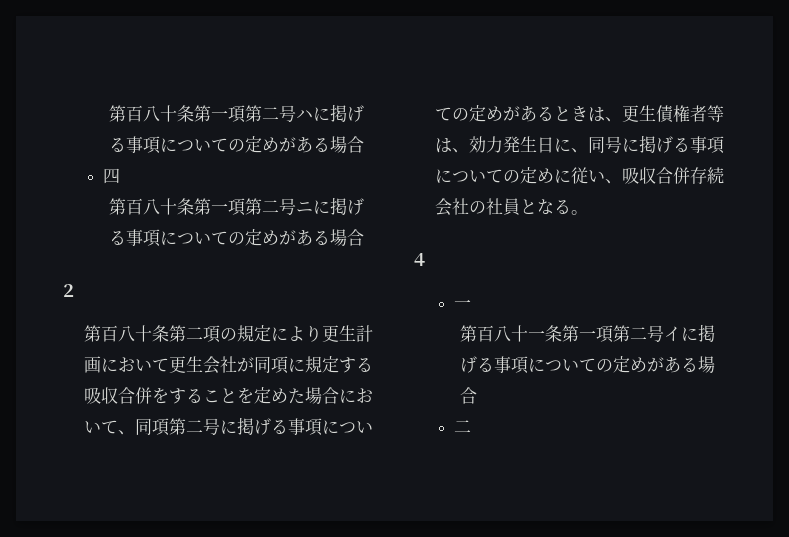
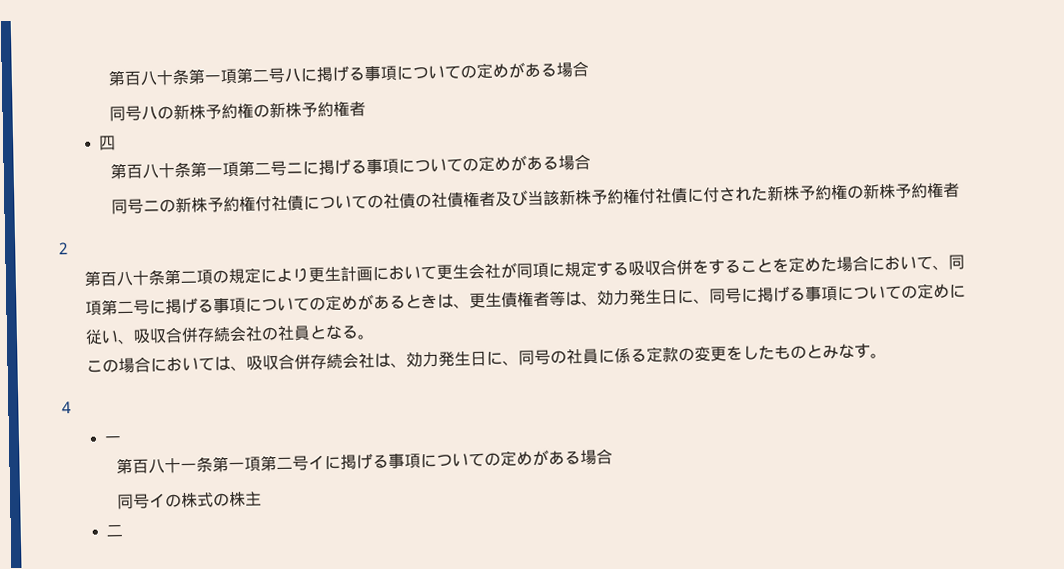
+ 同号ハの新株予約権の新株予約権者
+ 同号ニの新株予約権付社債についての社債の社債権者及び当該新株予約権付社債に付された新株予約権の新株予約権者
+ この場合においては、吸収合併存続会社は、効力発生日に、同号の社員に係る定款の変更をしたものとみなす。
+ 同号イの株式の株主

